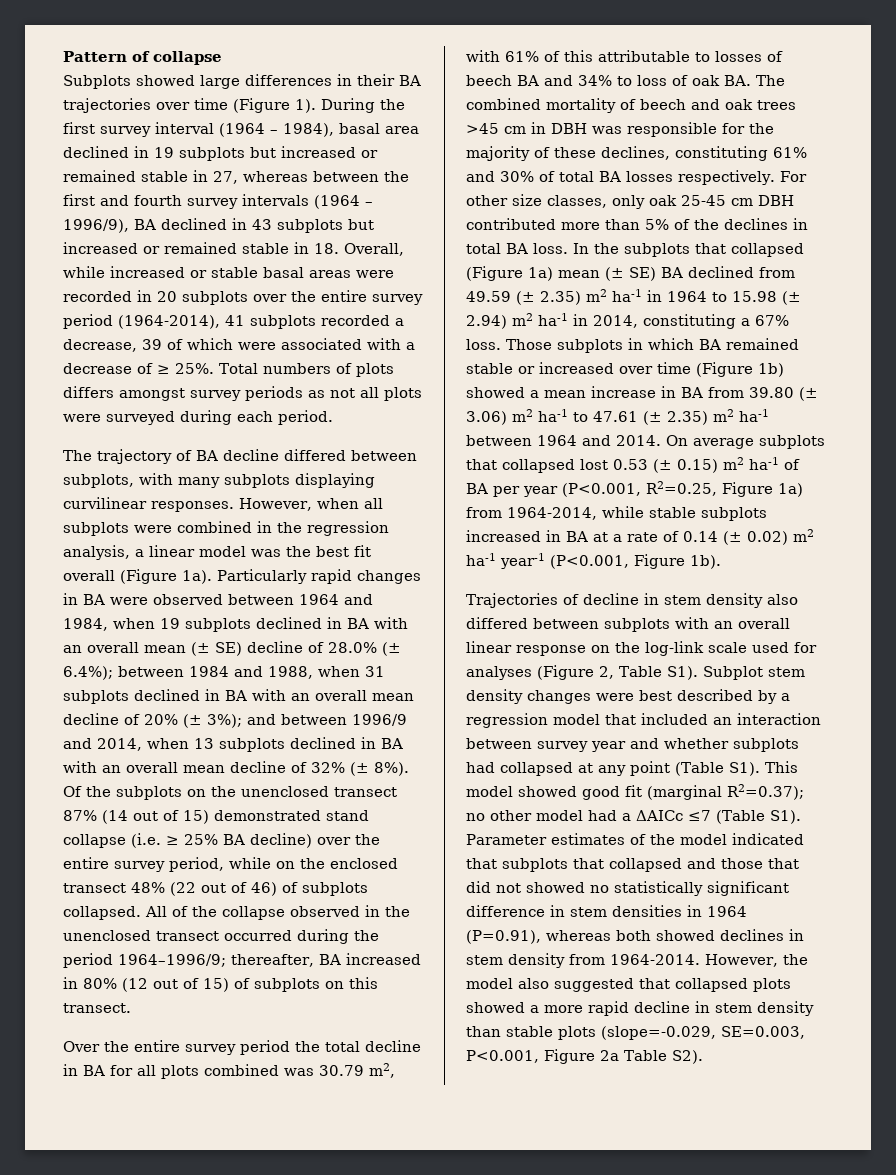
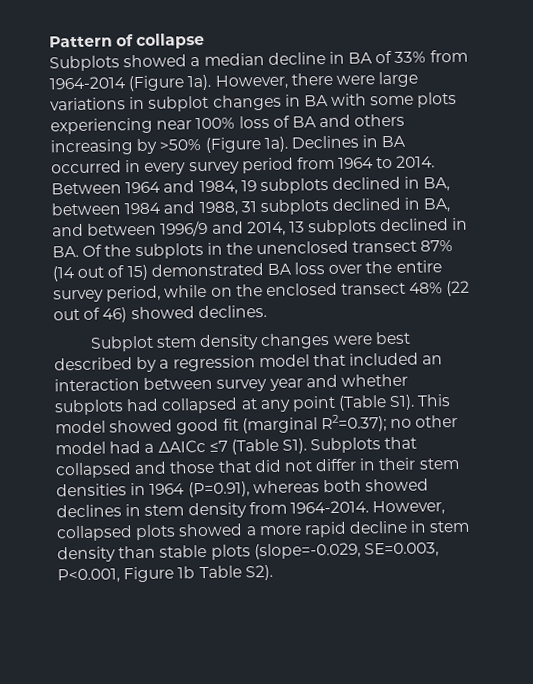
- Subplots showed large differences in their BA trajectories over time (Figure 1). During the first survey interval (1964 – 1984), basal area declined in 19 subplots but increased or remained stable in 27, whereas between the first and fourth survey intervals (1964 – 1996/9), BA declined in 43 subplots but increased or remained stable in 18. Overall, while increased or stable basal areas were recorded in 20 subplots over the entire survey period (1964-2014), 41 subplots recorded a decrease, 39 of which were associated with a decrease of ≥ 25%. Total numbers of plots differs amongst survey periods as not all plots were surveyed during each period.
- The trajectory of BA decline differed between subplots, with many subplots displaying curvilinear responses. However, when all subplots were combined in the regression analysis, a linear model was the best fit overall (Figure 1a). Particularly rapid changes in BA were observed between 1964 and 1984, when 19 subplots declined in BA with an overall mean (± SE) decline of 28.0% (± 6.4%); between 1984 and 1988, when 31 subplots declined in BA with an overall mean decline of 20% (± 3%); and between 1996/9 and 2014, when 13 subplots declined in BA with an overall mean decline of 32% (± 8%). Of the subplots on the unenclosed transect 87% (14 out of 15) demonstrated stand collapse (i.e. ≥ 25% BA decline) over the entire survey period, while on the enclosed transect 48% (22 out of 46) of subplots collapsed. All of the collapse observed in the unenclosed transect occurred during the period 1964–1996/9; thereafter, BA increased in 80% (12 out of 15) of subplots on this transect.
- Over the entire survey period the total decline in BA for all plots combined was 30.79 m2, with 61% of this attributable to losses of beech BA and 34% to loss of oak BA. The combined mortality of beech and oak trees >45 cm in DBH was responsible for the majority of these declines, constituting 61% and 30% of total BA losses respectively. For other size classes, only oak 25-45 cm DBH contributed more than 5% of the declines in total BA loss. In the subplots that collapsed (Figure 1a) mean (± SE) BA declined from 49.59 (± 2.35) m2 ha-1 in 1964 to 15.98 (± 2.94) m2 ha-1 in 2014, constituting a 67% loss. Those subplots in which BA remained stable or increased over time (Figure 1b) showed a mean increase in BA from 39.80 (± 3.06) m2 ha-1 to 47.61 (± 2.35) m2 ha-1 between 1964 and 2014. On average subplots that collapsed lost 0.53 (± 0.15) m2 ha-1 of BA per year (P<0.001, R2=0.25, Figure 1a) from 1964-2014, while stable subplots increased in BA at a rate of 0.14 (± 0.02) m2 ha-1 year-1 (P<0.001, Figure 1b).
- Trajectories of decline in stem density also differed between subplots with an overall linear response on the log-link scale used for analyses (Figure 2, Table S1). Subplot stem density changes were best described by a regression model that included an interaction between survey year and whether subplots had collapsed at any point (Table S1). This model showed good fit (marginal R2=0.37);
+ Subplots showed a median decline in BA of 33% from 1964-2014 (Figure 1a). However, there were large variations in subplot changes in BA with some plots experiencing near 100% loss of BA and others increasing by >50% (Figure 1a). Declines in BA occurred in every survey period from 1964 to 2014. Between 1964 and 1984, 19 subplots declined in BA, between 1984 and 1988, 31 subplots declined in BA, and between 1996/9 and 2014, 13 subplots declined in BA. Of the subplots in the unenclosed transect 87% (14 out of 15) demonstrated BA loss over the entire survey period, while on the enclosed transect 48% (22 out of 46) showed declines.
+ Subplot stem density changes were best described by a regression model that included an interaction between survey year and whether subplots had collapsed at any point (Table S1). This model showed good fit (marginal R2=0.37);
- no other model had a ΔAICc ≤7 (Table S1). Parameter estimates of the model indicated that subplots that collapsed and those that did not showed no statistically significant difference in stem densities in 1964 (P=0.91), whereas both showed declines in stem density from 1964-2014.
+ no other model had a ΔAICc ≤7 (Table S1). Subplots that collapsed and those that did not differ in their stem densities in 1964 (P=0.91), whereas both showed declines in stem density from 1964-2014.
- However, the model also suggested that collapsed plots showed a more rapid decline in stem density than stable plots (slope=-0.029, SE=0.003, P<0.001, Figure 2a Table S2).
+ However, collapsed plots showed a more rapid decline in stem density than stable plots (slope=-0.029, SE=0.003, P<0.001, Figure 1b Table S2).

